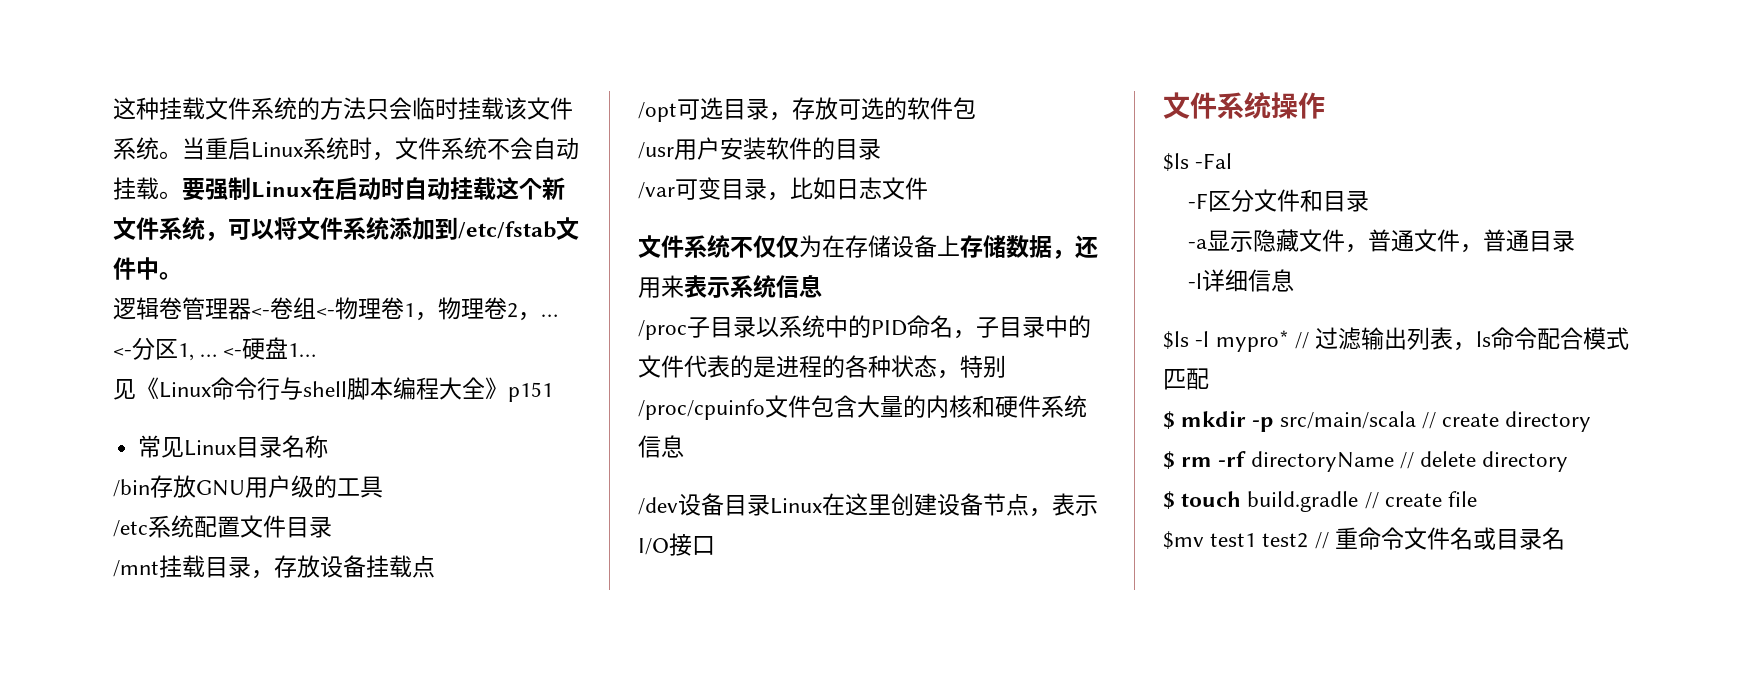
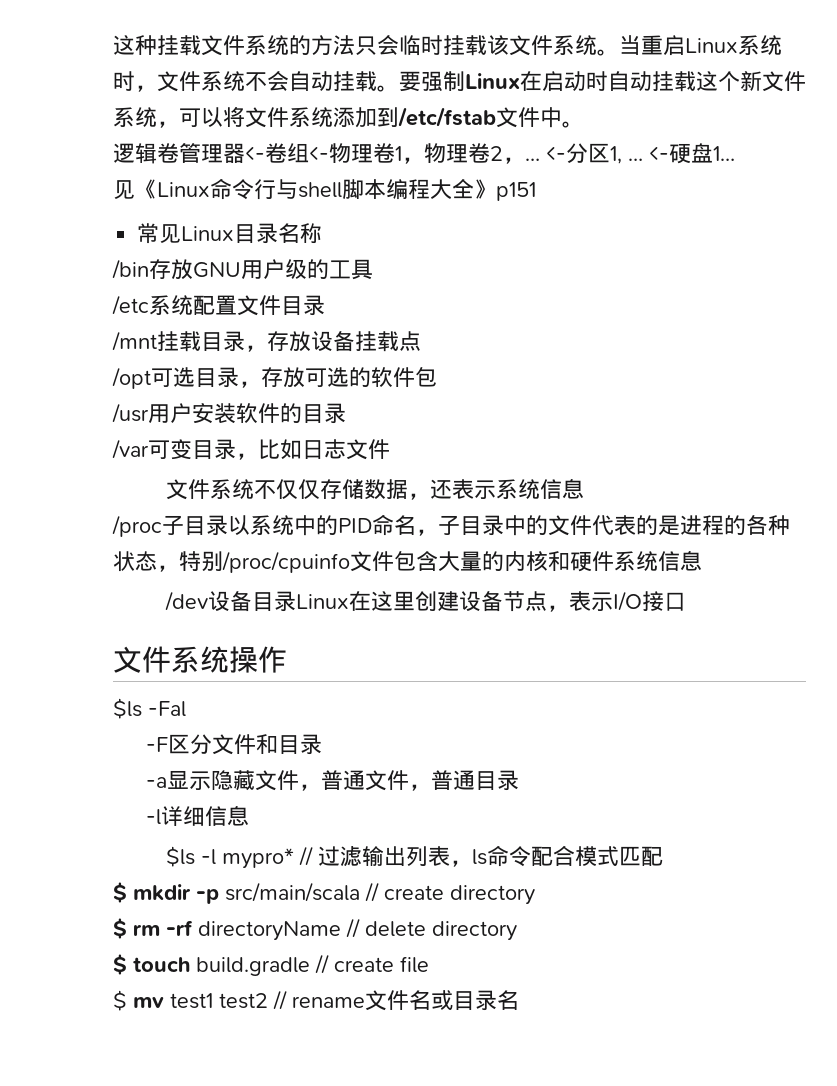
- 文件系统不仅仅为在存储设备上存储数据，还用来表示系统信息
+ 文件系统不仅仅存储数据，还表示系统信息
- $mv test1 test2 // 重命令文件名或目录名
+ $ mv test1 test2 // rename文件名或目录名

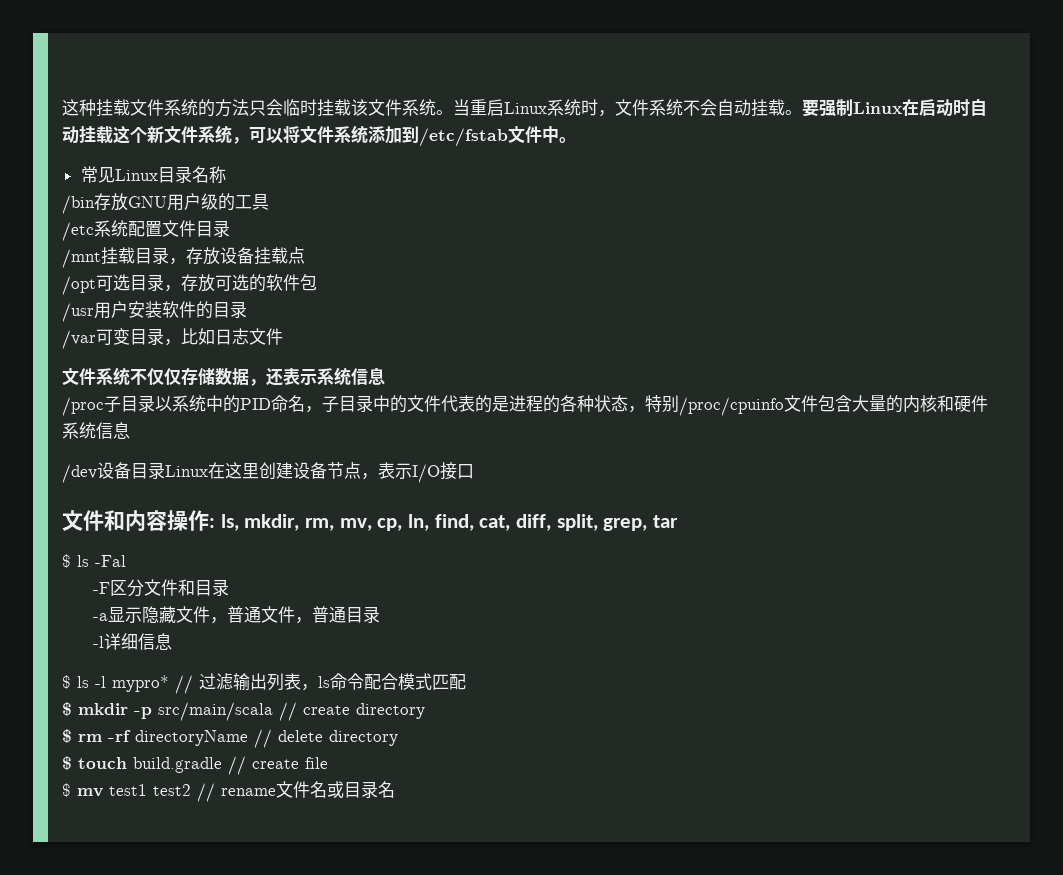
- 逻辑卷管理器<-卷组<-物理卷1，物理卷2，… <-分区1, … <-硬盘1…
- 见《Linux命令行与shell脚本编程大全》p151
- 文件系统操作
- $ls -Fal
+ 文件和内容操作: ls, mkdir, rm, mv, cp, ln, find, cat, diff, split, grep, tar
+ $ ls -Fal
- $ls -l mypro* // 过滤输出列表，ls命令配合模式匹配
+ $ ls -l mypro* // 过滤输出列表，ls命令配合模式匹配

